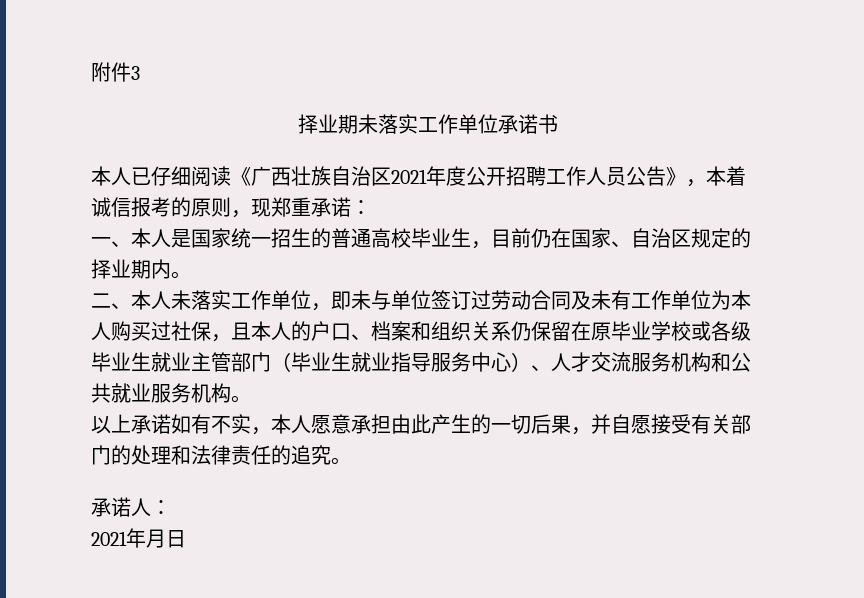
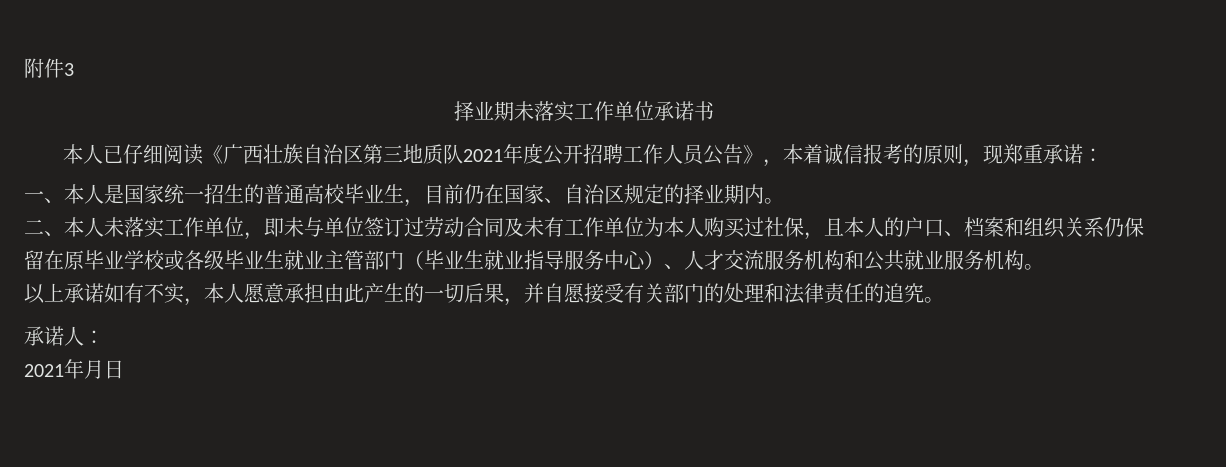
- 本人已仔细阅读《广西壮族自治区2021年度公开招聘工作人员公告》，本着诚信报考的原则，现郑重承诺：
+ 本人已仔细阅读《广西壮族自治区第三地质队2021年度公开招聘工作人员公告》，本着诚信报考的原则，现郑重承诺：

